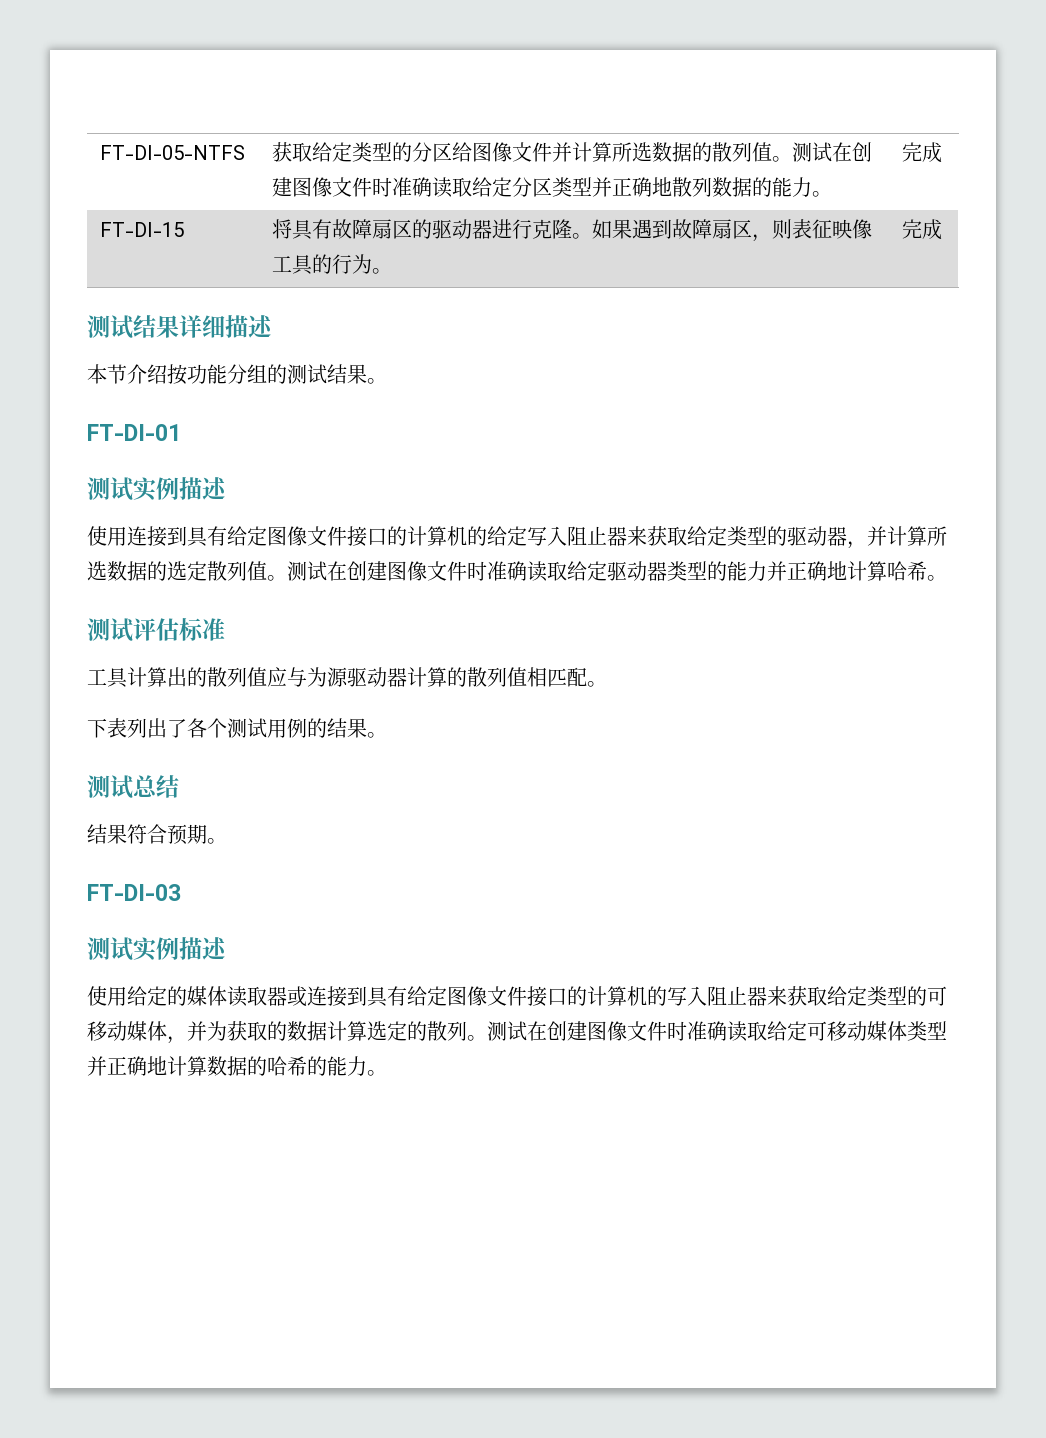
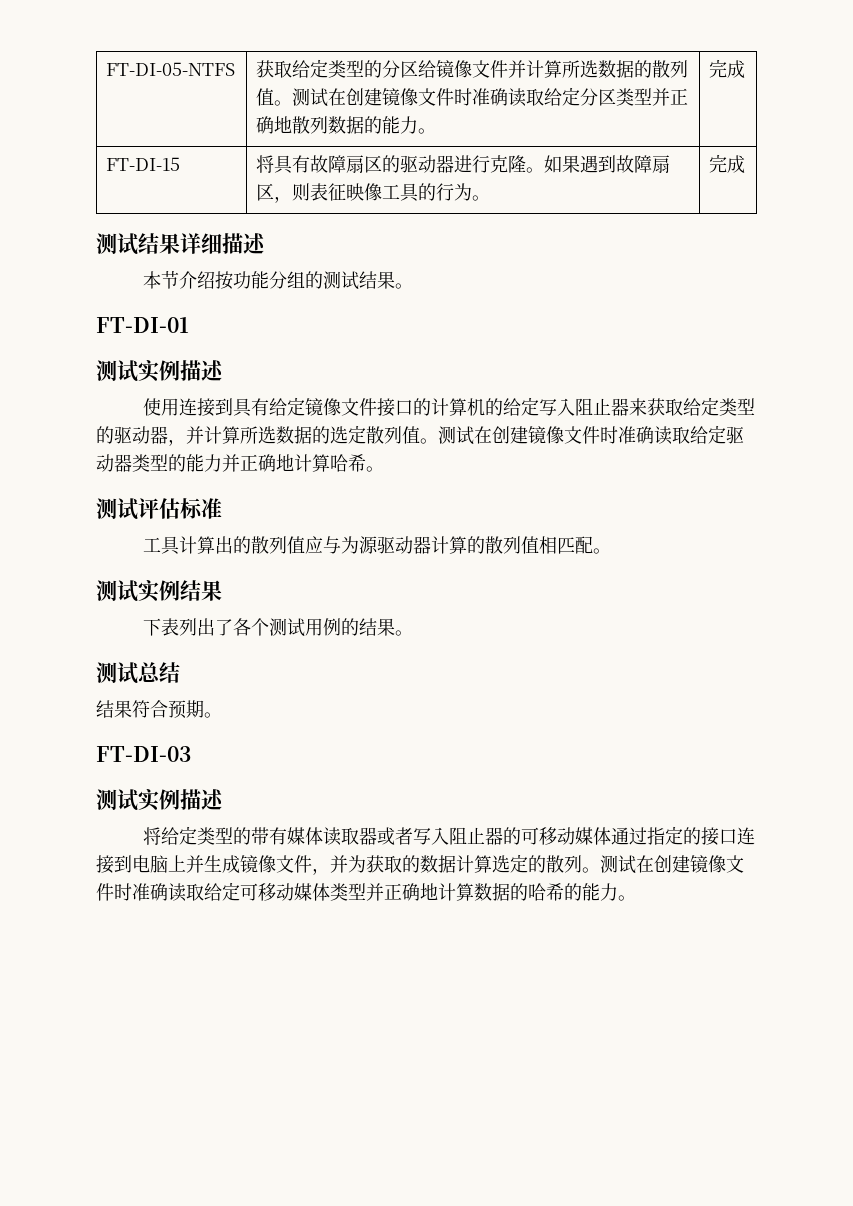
- FT-DI-05-NTFS | 获取给定类型的分区给图像文件并计算所选数据的散列值。测试在创建图像文件时准确读取给定分区类型并正确地散列数据的能力。 | 完成
+ FT-DI-05-NTFS | 获取给定类型的分区给镜像文件并计算所选数据的散列值。测试在创建镜像文件时准确读取给定分区类型并正确地散列数据的能力。 | 完成
- 使用连接到具有给定图像文件接口的计算机的给定写入阻止器来获取给定类型的驱动器，并计算所选数据的选定散列值。
+ 使用连接到具有给定镜像文件接口的计算机的给定写入阻止器来获取给定类型的驱动器，并计算所选数据的选定散列值。
- 测试在创建图像文件时准确读取给定驱动器类型的能力并正确地计算哈希。
+ 测试在创建镜像文件时准确读取给定驱动器类型的能力并正确地计算哈希。
+ 测试实例结果
- 使用给定的媒体读取器或连接到具有给定图像文件接口的计算机的写入阻止器来获取给定类型的可移动媒体，并为获取的数据计算选定的散列。
+ 将给定类型的带有媒体读取器或者写入阻止器的可移动媒体通过指定的接口连接到电脑上并生成镜像文件，并为获取的数据计算选定的散列。
- 测试在创建图像文件时准确读取给定可移动媒体类型并正确地计算数据的哈希的能力。
+ 测试在创建镜像文件时准确读取给定可移动媒体类型并正确地计算数据的哈希的能力。

